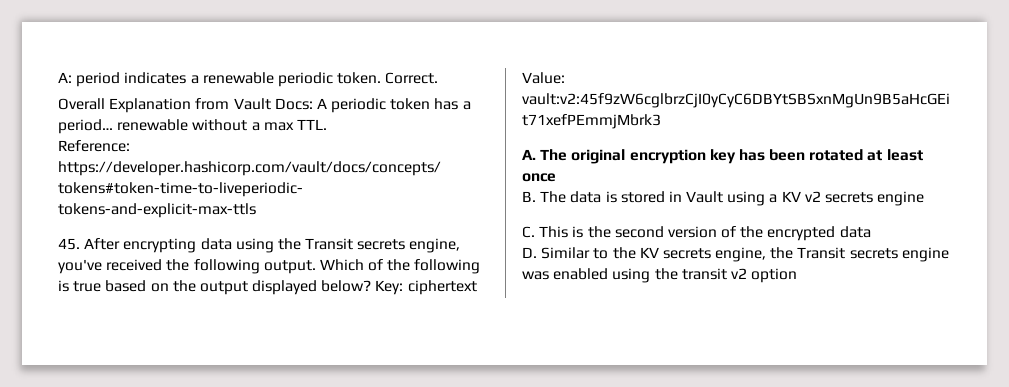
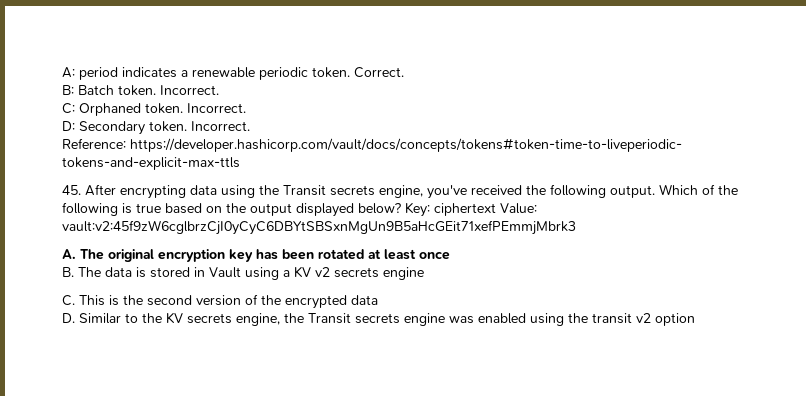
- Overall Explanation from Vault Docs: A periodic token has a period… renewable without a max TTL.
+ B: Batch token. Incorrect.
+ C: Orphaned token. Incorrect.
+ D: Secondary token. Incorrect.

